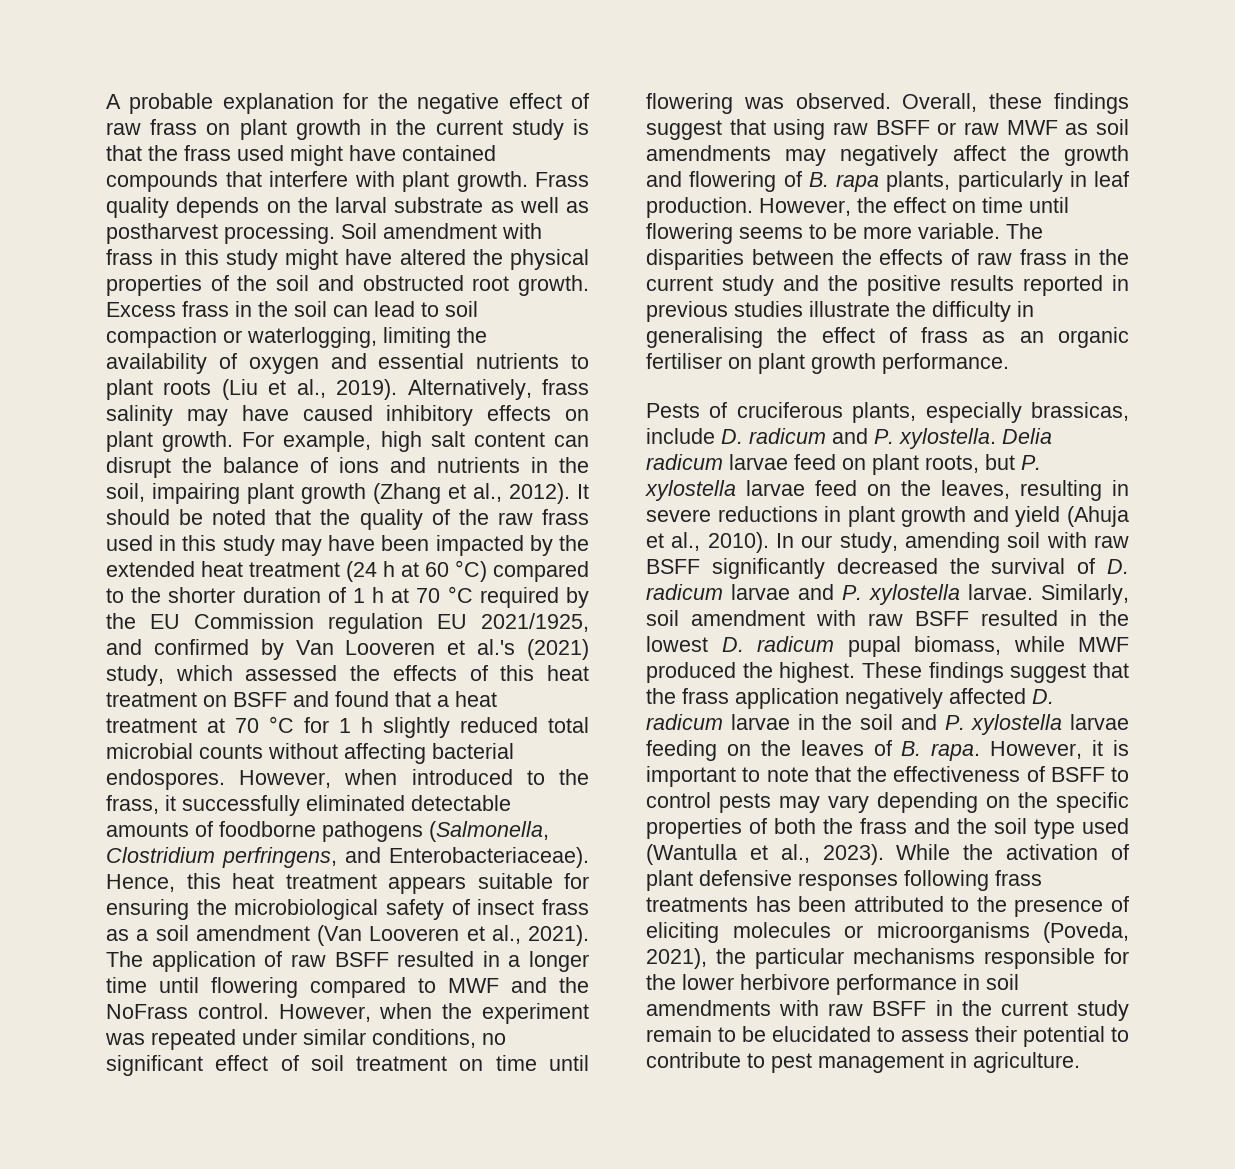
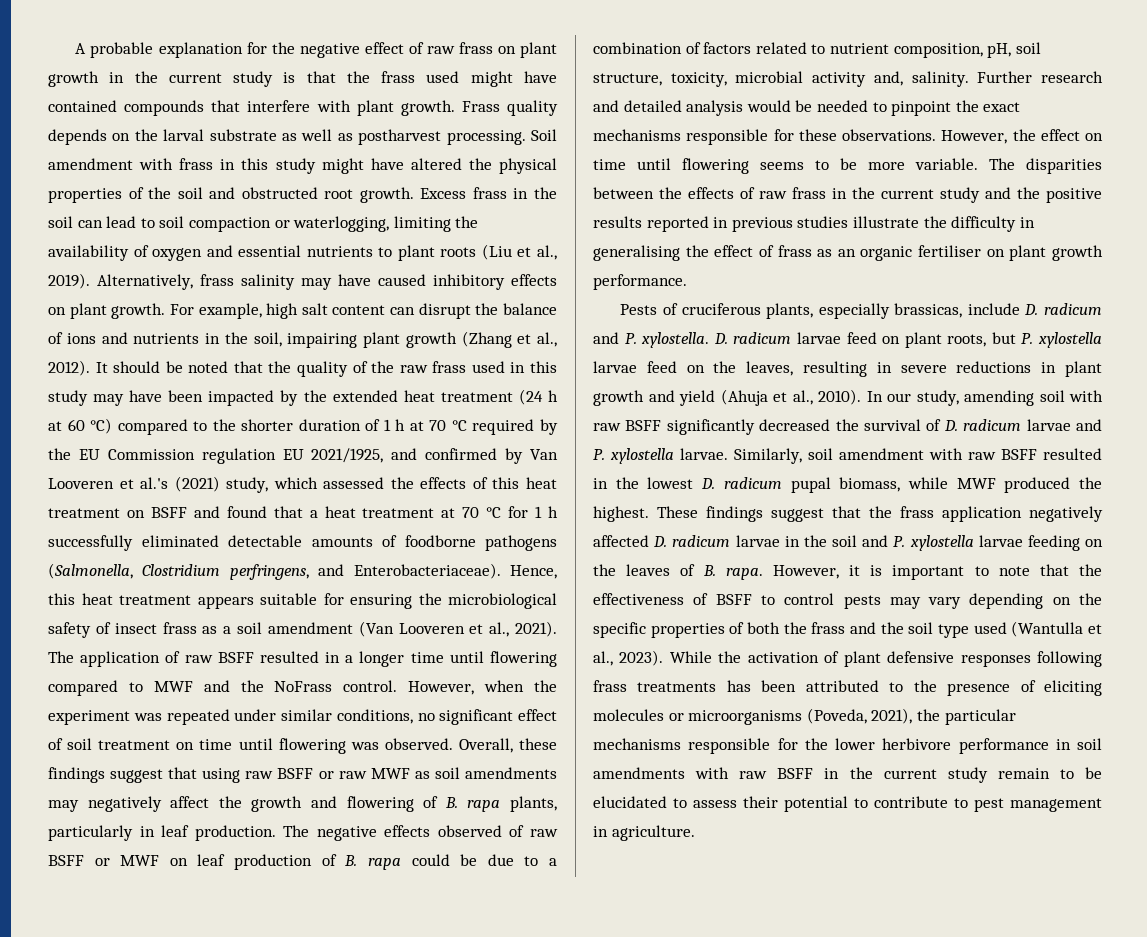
- It should be noted that the quality of the raw frass used in this study may have been impacted by the extended heat treatment (24 h at 60 °C) compared to the shorter duration of 1 h at 70 °C required by the EU Commission regulation EU 2021/1925, and confirmed by Van Looveren et al.'s (2021) study, which assessed the effects of this heat treatment on BSFF and found that a heat treatment at 70 °C for 1 h slightly reduced total microbial counts without affecting bacterial endospores. However, when introduced to the frass, it successfully eliminated detectable amounts of foodborne pathogens (Salmonella, Clostridium perfringens, and Enterobacteriaceae).
+ It should be noted that the quality of the raw frass used in this study may have been impacted by the extended heat treatment (24 h at 60 °C) compared to the shorter duration of 1 h at 70 °C required by the EU Commission regulation EU 2021/1925, and confirmed by Van Looveren et al.'s (2021) study, which assessed the effects of this heat treatment on BSFF and found that a heat treatment at 70 °C for 1 h successfully eliminated detectable amounts of foodborne pathogens (Salmonella, Clostridium perfringens, and Enterobacteriaceae).
+ The negative effects observed of raw BSFF or MWF on leaf production of B. rapa could be due to a combination of factors related to nutrient composition, pH, soil structure, toxicity, microbial activity and, salinity. Further research and detailed analysis would be needed to pinpoint the exact mechanisms responsible for these observations.
- Delia radicum larvae feed on plant roots, but P. xylostella larvae feed on the leaves, resulting in severe reductions in plant growth and yield (Ahuja et al., 2010).
+ D. radicum larvae feed on plant roots, but P. xylostella larvae feed on the leaves, resulting in severe reductions in plant growth and yield (Ahuja et al., 2010).

